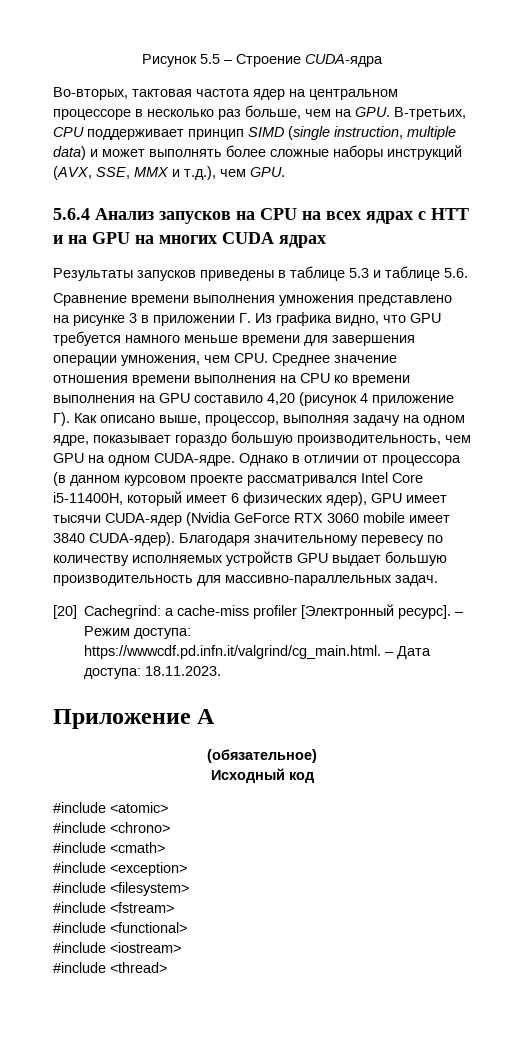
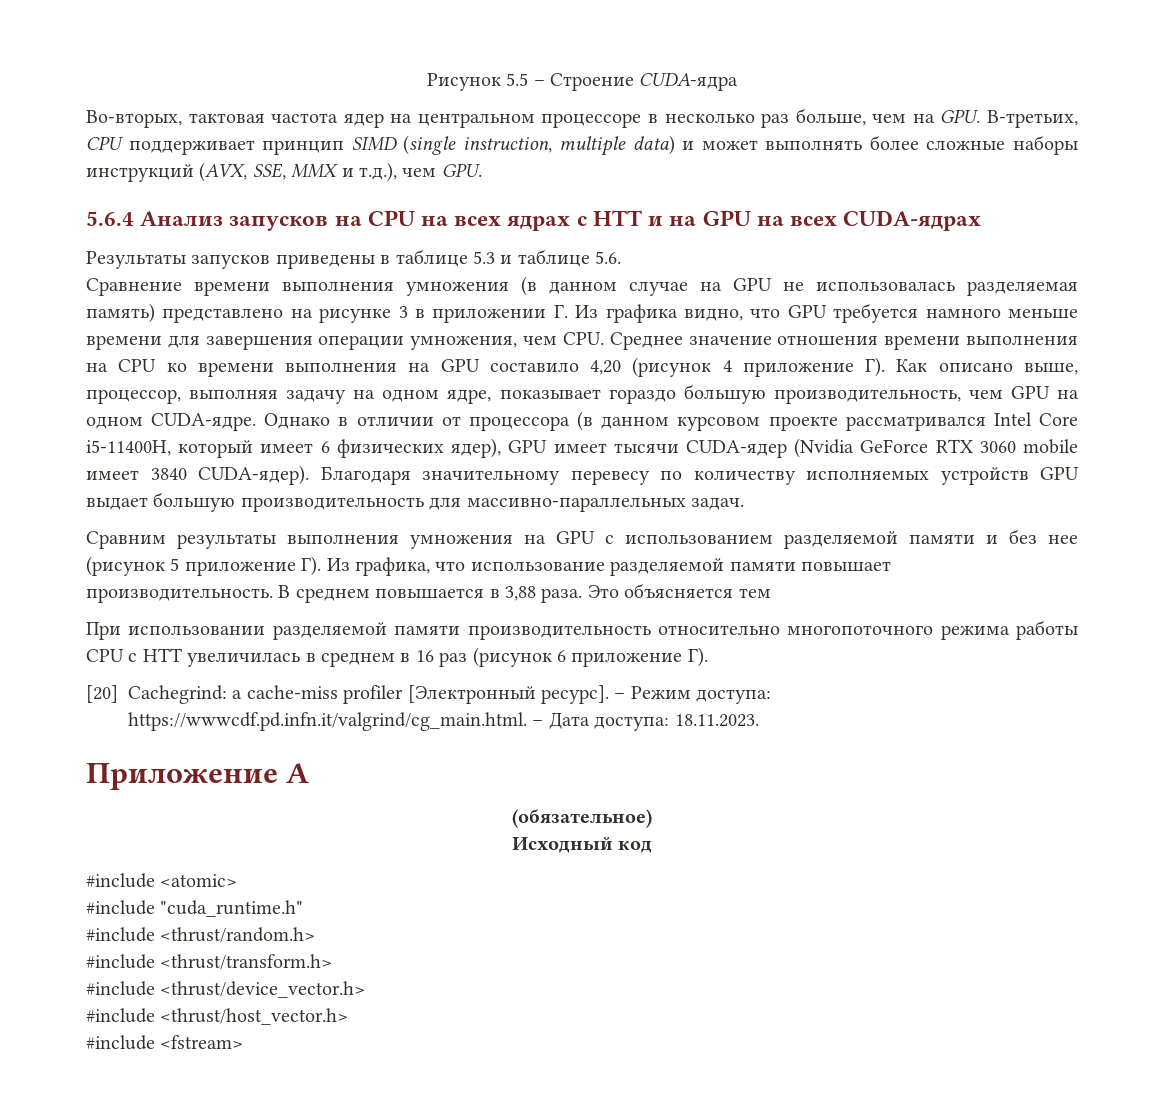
- 5.6.4 Анализ запусков на CPU на всех ядрах с HTT и на GPU на многих CUDA ядрах
+ 5.6.4 Анализ запусков на CPU на всех ядрах с HTT и на GPU на всех CUDA-ядрах
- Сравнение времени выполнения умножения представлено на рисунке 3 в приложении Г. Из графика видно, что GPU требуется намного меньше времени для завершения операции умножения, чем CPU. Среднее значение отношения времени выполнения на CPU ко времени выполнения на GPU составило 4,20 (рисунок 4 приложение Г). Как описано выше, процессор, выполняя задачу на одном ядре, показывает гораздо большую производительность, чем GPU на одном CUDA-ядре.
+ Сравнение времени выполнения умножения (в данном случае на GPU не использовалась разделяемая память) представлено на рисунке 3 в приложении Г. Из графика видно, что GPU требуется намного меньше времени для завершения операции умножения, чем CPU. Среднее значение отношения времени выполнения на CPU ко времени выполнения на GPU составило 4,20 (рисунок 4 приложение Г). Как описано выше, процессор, выполняя задачу на одном ядре, показывает гораздо большую производительность, чем GPU на одном CUDA-ядре.
+ Сравним результаты выполнения умножения на GPU с использованием разделяемой памяти и без нее (рисунок 5 приложение Г). Из графика, что использование разделяемой памяти повышает производительность. В среднем повышается в 3,88 раза. Это объясняется тем
+ При использовании разделяемой памяти производительность относительно многопоточного режима работы CPU с HTT увеличилась в среднем в 16 раз (рисунок 6 приложение Г).
- #include <chrono>
- #include <cmath>
- #include <exception>
- #include <filesystem>
+ #include "cuda_runtime.h"
+ #include <thrust/random.h>
+ #include <thrust/transform.h>
+ #include <thrust/device_vector.h>
+ #include <thrust/host_vector.h>
- #include <functional>
- #include <iostream>
- #include <thread>

